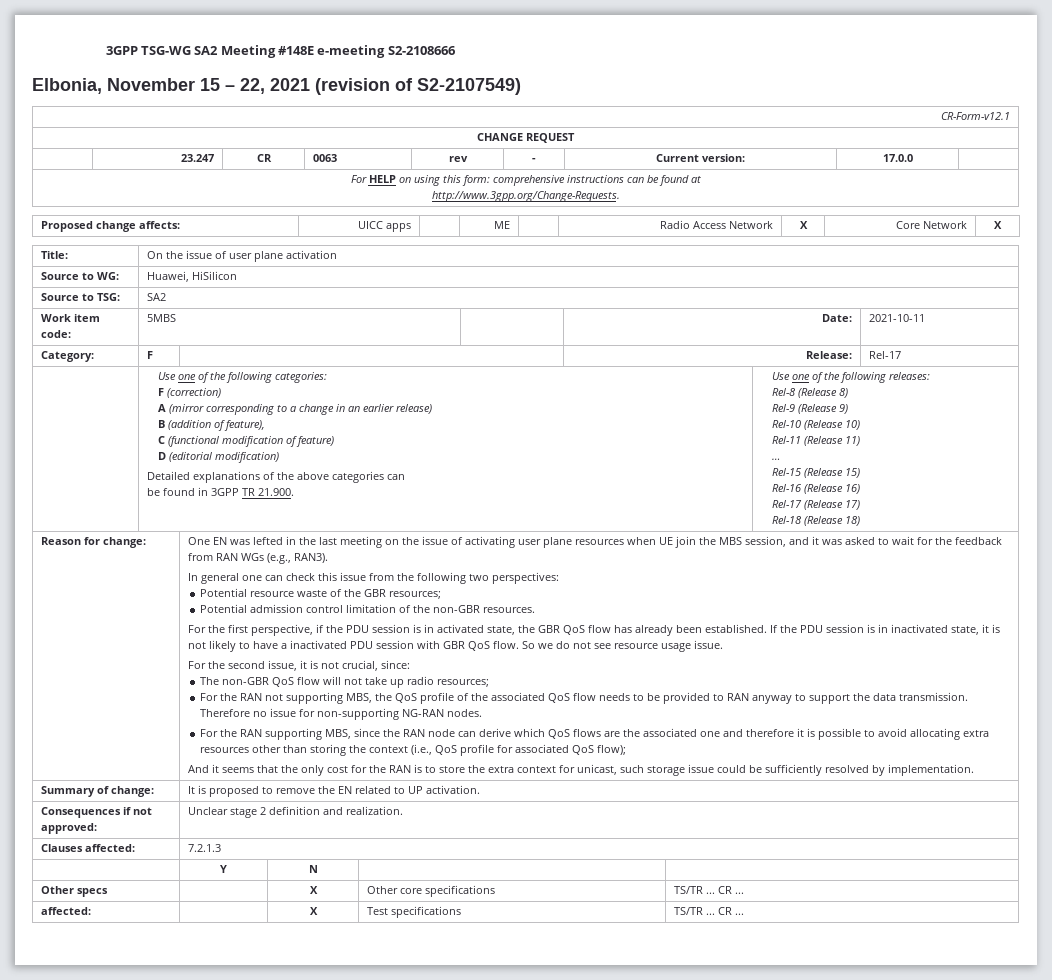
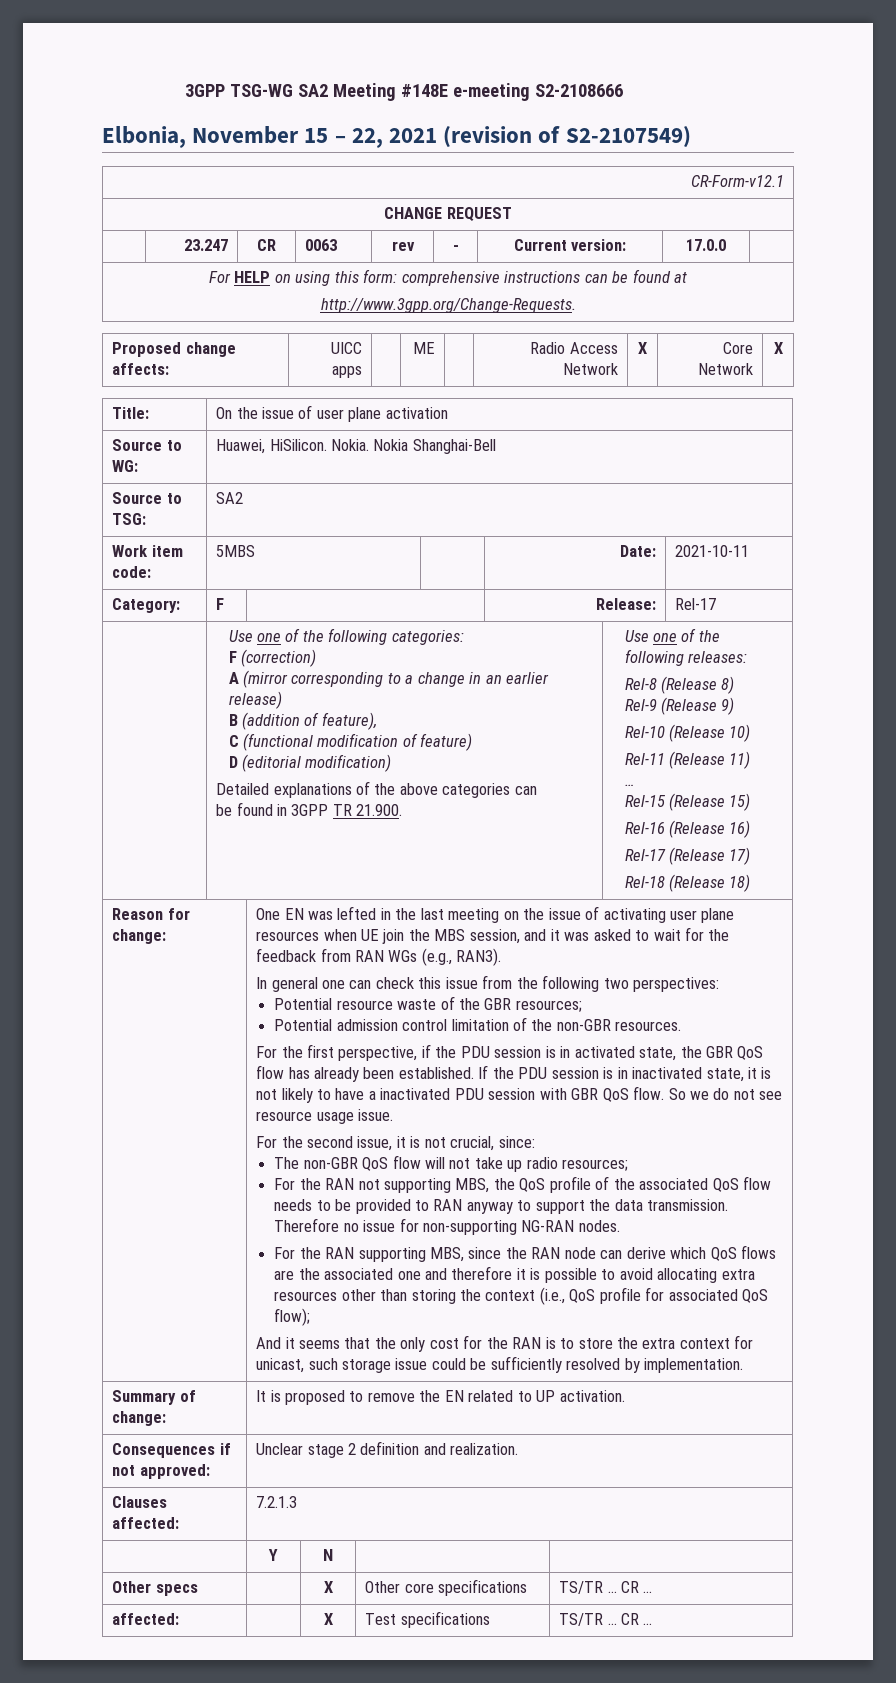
- Source to WG: | Huawei, HiSilicon
+ Source to WG: | Huawei, HiSilicon. Nokia. Nokia Shanghai-Bell

